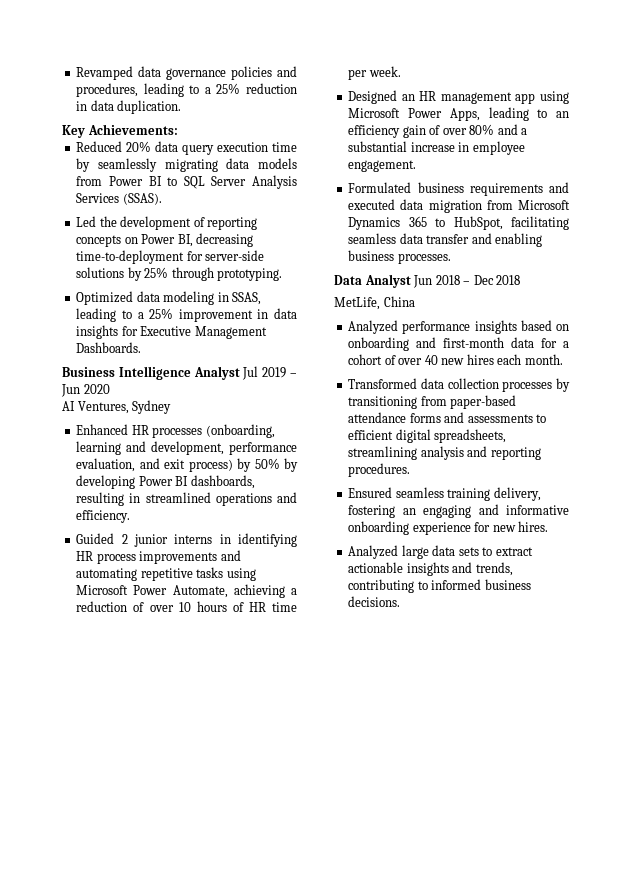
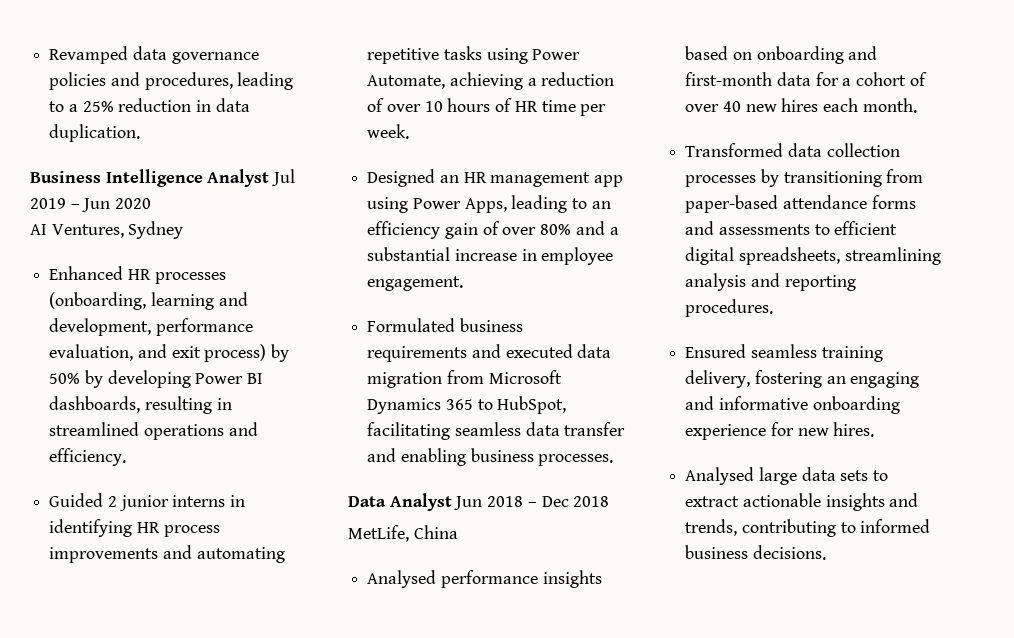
- Key Achievements:
- Reduced 20% data query execution time by seamlessly migrating data models from Power BI to SQL Server Analysis Services (SSAS).
- Led the development of reporting concepts on Power BI, decreasing time-to-deployment for server-side solutions by 25% through prototyping.
- Optimized data modeling in SSAS, leading to a 25% improvement in data insights for Executive Management Dashboards.
- Guided 2 junior interns in identifying HR process improvements and automating repetitive tasks using Microsoft Power Automate, achieving a reduction of over 10 hours of HR time per week.
+ Guided 2 junior interns in identifying HR process improvements and automating repetitive tasks using Power Automate, achieving a reduction of over 10 hours of HR time per week.
- Designed an HR management app using Microsoft Power Apps, leading to an efficiency gain of over 80% and a substantial increase in employee engagement.
+ Designed an HR management app using Power Apps, leading to an efficiency gain of over 80% and a substantial increase in employee engagement.
- Analyzed performance insights based on onboarding and first-month data for a cohort of over 40 new hires each month.
+ Analysed performance insights based on onboarding and first-month data for a cohort of over 40 new hires each month.
- Analyzed large data sets to extract actionable insights and trends, contributing to informed business decisions.
+ Analysed large data sets to extract actionable insights and trends, contributing to informed business decisions.

